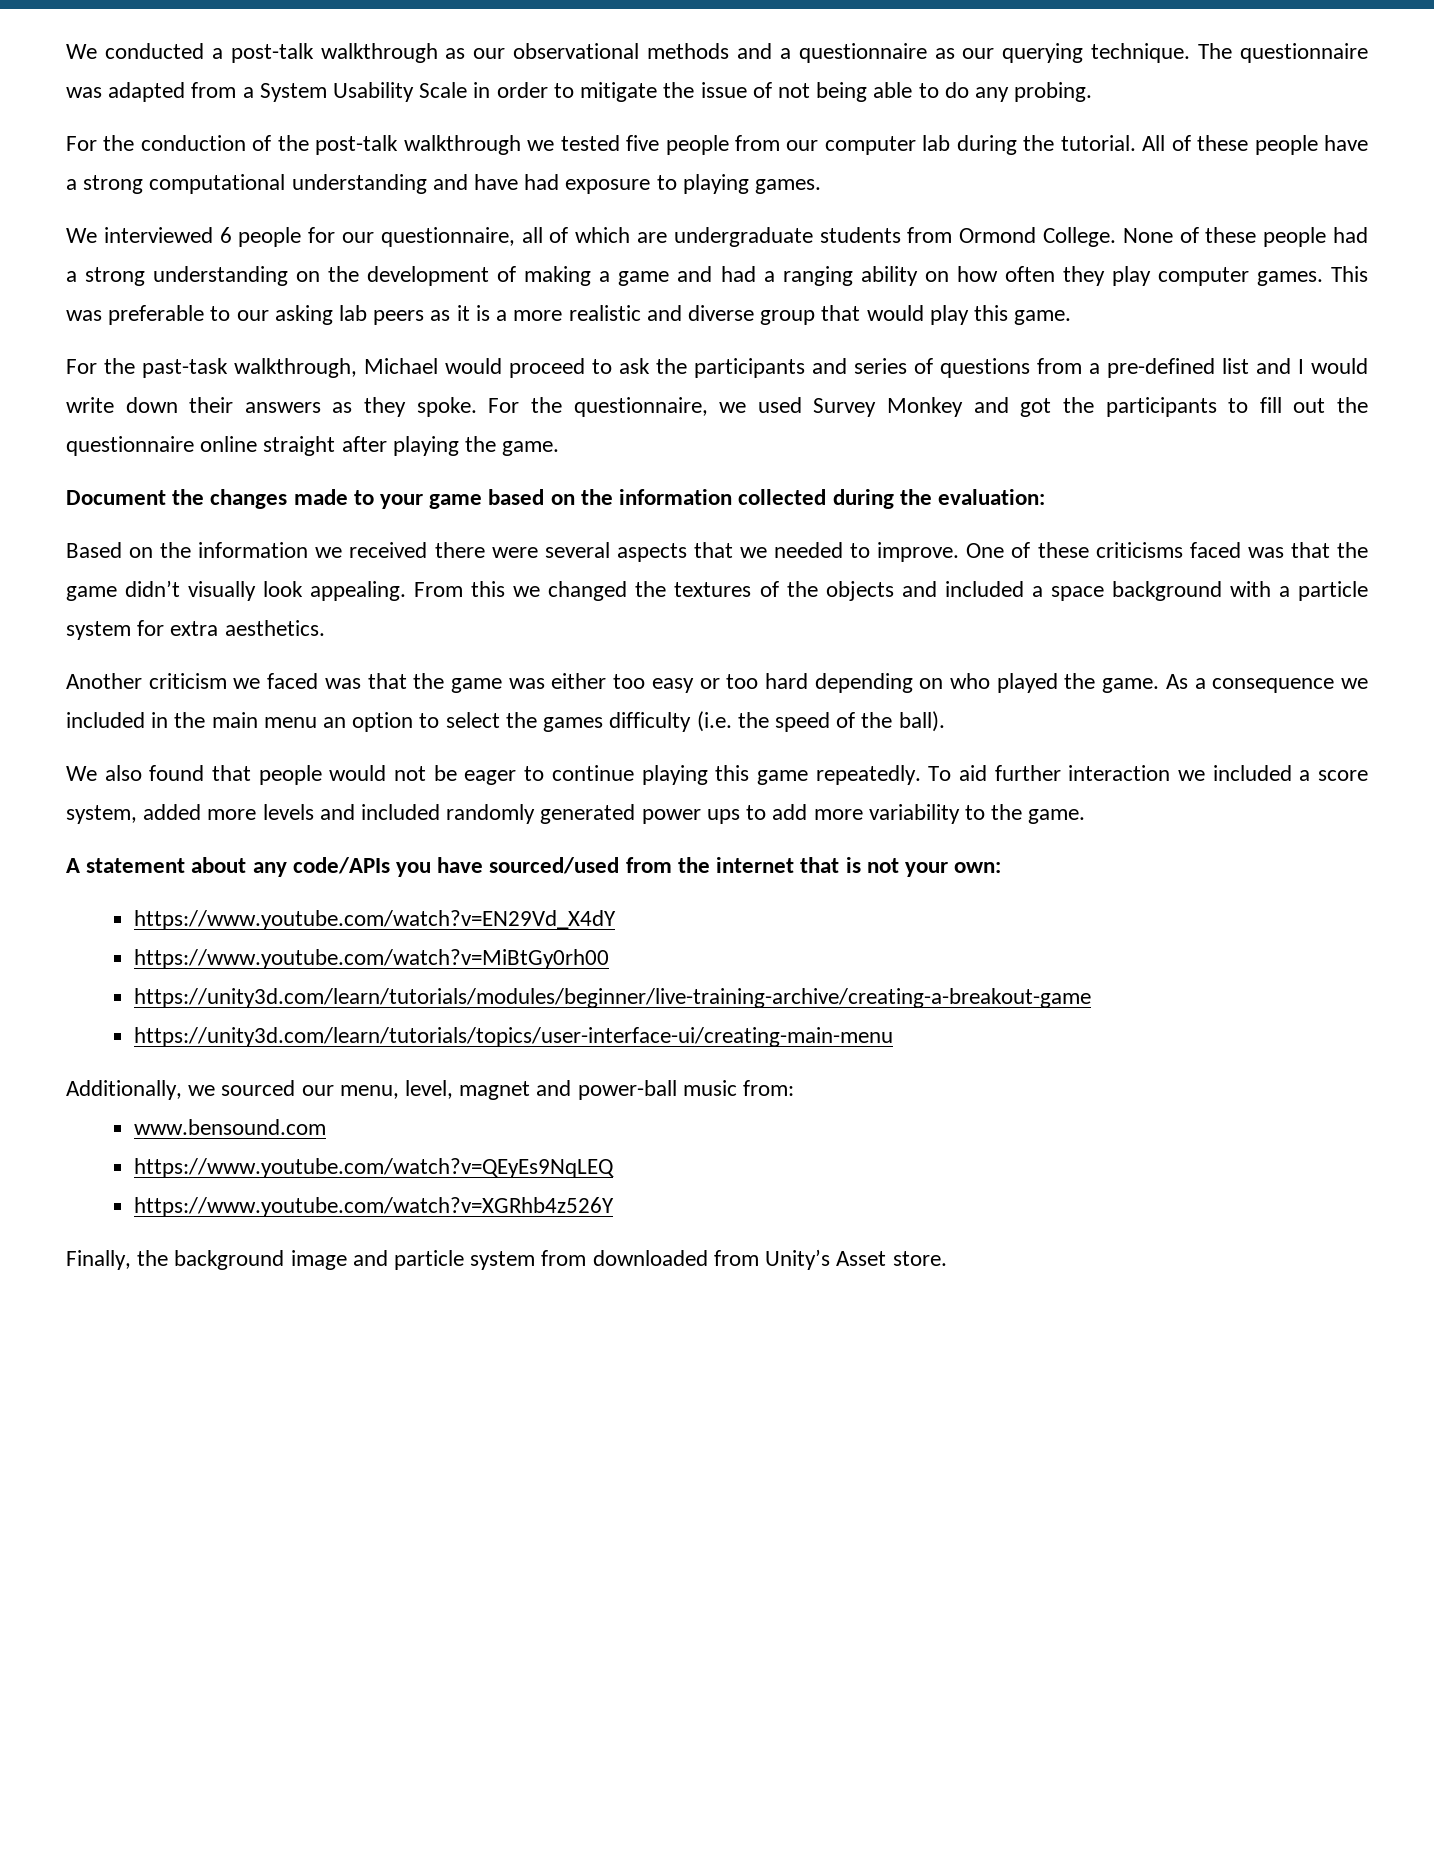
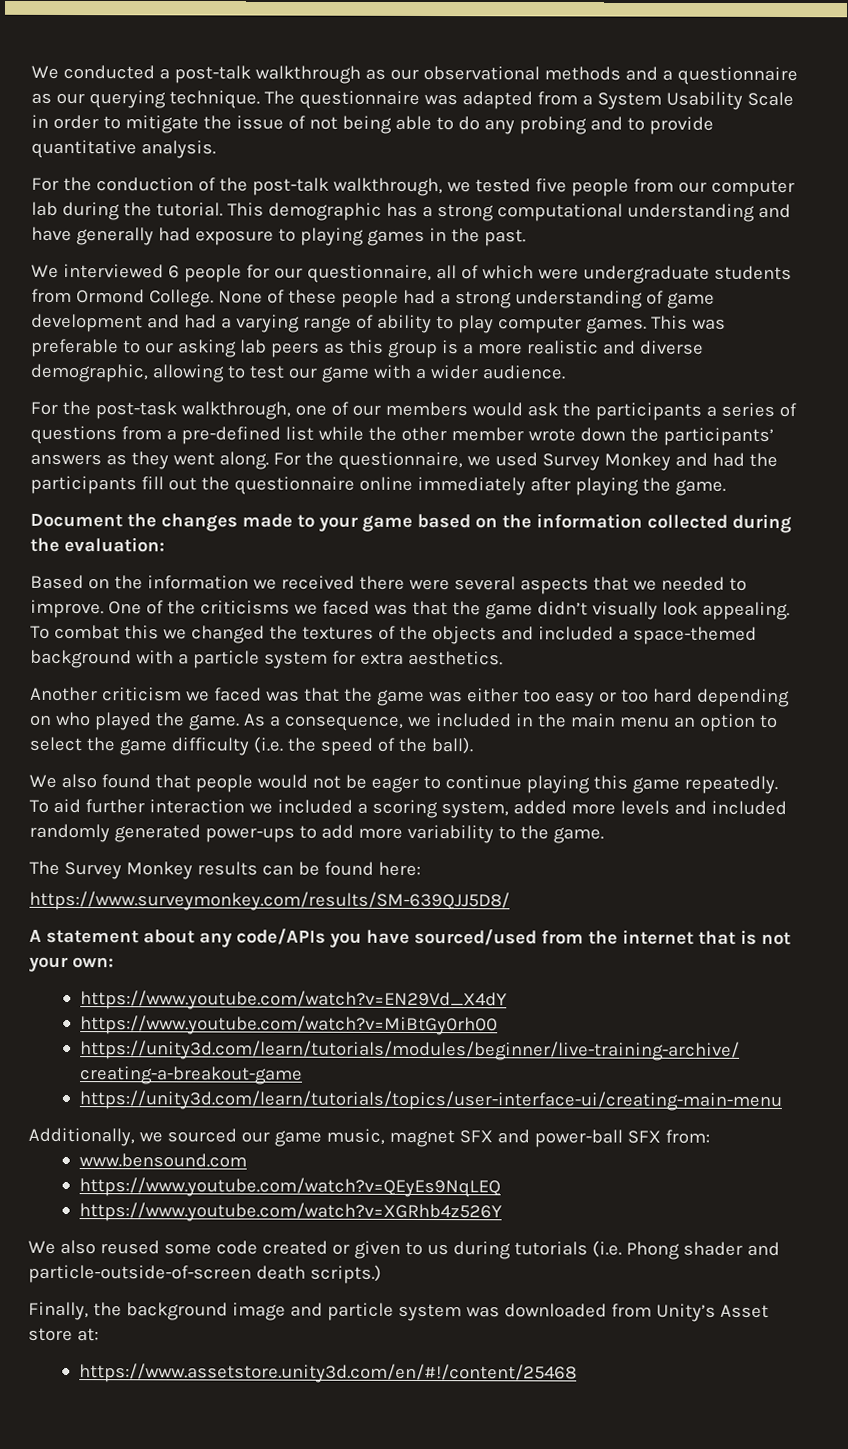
- The questionnaire was adapted from a System Usability Scale in order to mitigate the issue of not being able to do any probing.
+ The questionnaire was adapted from a System Usability Scale in order to mitigate the issue of not being able to do any probing and to provide quantitative analysis.
- For the conduction of the post-talk walkthrough we tested five people from our computer lab during the tutorial.
+ For the conduction of the post-talk walkthrough, we tested five people from our computer lab during the tutorial.
- All of these people have a strong computational understanding and have had exposure to playing games.
+ This demographic has a strong computational understanding and have generally had exposure to playing games in the past.
- We interviewed 6 people for our questionnaire, all of which are undergraduate students from Ormond College.
+ We interviewed 6 people for our questionnaire, all of which were undergraduate students from Ormond College.
- None of these people had a strong understanding on the development of making a game and had a ranging ability on how often they play computer games.
+ None of these people had a strong understanding of game development and had a varying range of ability to play computer games.
- This was preferable to our asking lab peers as it is a more realistic and diverse group that would play this game.
- For the past-task walkthrough, Michael would proceed to ask the participants and series of questions from a pre-defined list and I would write down their answers as they spoke.
+ This was preferable to our asking lab peers as this group is a more realistic and diverse demographic, allowing to test our game with a wider audience.
+ For the post-task walkthrough, one of our members would ask the participants a series of questions from a pre-defined list while the other member wrote down the participants’ answers as they went along.
- For the questionnaire, we used Survey Monkey and got the participants to fill out the questionnaire online straight after playing the game.
+ For the questionnaire, we used Survey Monkey and had the participants fill out the questionnaire online immediately after playing the game.
- One of these criticisms faced was that the game didn’t visually look appealing.
+ One of the criticisms we faced was that the game didn’t visually look appealing.
- From this we changed the textures of the objects and included a space background with a particle system for extra aesthetics.
+ To combat this we changed the textures of the objects and included a space-themed background with a particle system for extra aesthetics.
- As a consequence we included in the main menu an option to select the games difficulty (i.e. the speed of the ball).
+ As a consequence, we included in the main menu an option to select the game difficulty (i.e. the speed of the ball).
- To aid further interaction we included a score system, added more levels and included randomly generated power ups to add more variability to the game.
+ To aid further interaction we included a scoring system, added more levels and included randomly generated power-ups to add more variability to the game.
+ The Survey Monkey results can be found here:
+ https://www.surveymonkey.com/results/SM-639QJJ5D8/
- Additionally, we sourced our menu, level, magnet and power-ball music from:
+ Additionally, we sourced our game music, magnet SFX and power-ball SFX from:
+ We also reused some code created or given to us during tutorials (i.e. Phong shader and particle-outside-of-screen death scripts.)
- Finally, the background image and particle system from downloaded from Unity’s Asset store.
+ Finally, the background image and particle system was downloaded from Unity’s Asset store at:
+ https://www.assetstore.unity3d.com/en/#!/content/25468

